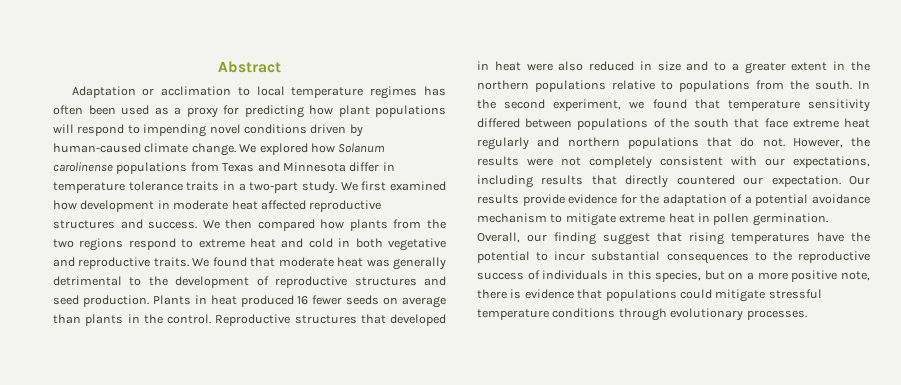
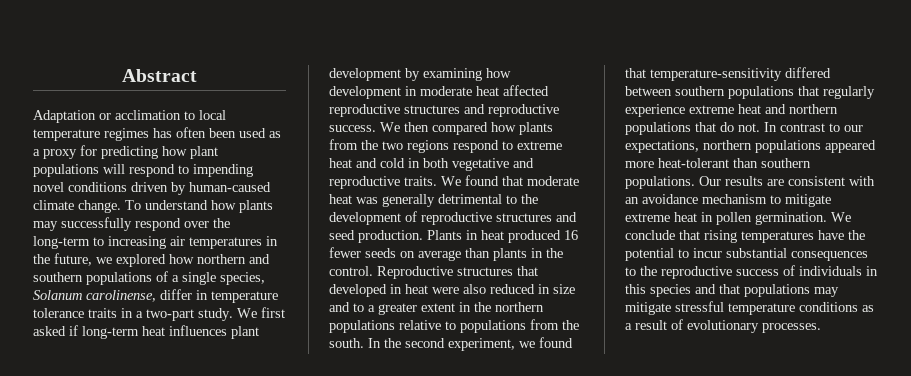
- We explored how Solanum carolinense populations from Texas and Minnesota differ in temperature tolerance traits in a two-part study.
+ To understand how plants may successfully respond over the long-term to increasing air temperatures in the future, we explored how northern and southern populations of a single species, Solanum carolinense, differ in temperature tolerance traits in a two-part study.
- We first examined how development in moderate heat affected reproductive structures and success.
+ We first asked if long-term heat influences plant development by examining how development in moderate heat affected reproductive structures and reproductive success.
- In the second experiment, we found that temperature sensitivity differed between populations of the south that face extreme heat regularly and northern populations that do not.
+ In the second experiment, we found that temperature-sensitivity differed between southern populations that regularly experience extreme heat and northern populations that do not.
- However, the results were not completely consistent with our expectations, including results that directly countered our expectation. Our results provide evidence for the adaptation of a potential avoidance mechanism to mitigate extreme heat in pollen germination.
+ In contrast to our expectations, northern populations appeared more heat-tolerant than southern populations. Our results are consistent with an avoidance mechanism to mitigate extreme heat in pollen germination.
- Overall, our finding suggest that rising temperatures have the potential to incur substantial consequences to the reproductive success of individuals in this species, but on a more positive note, there is evidence that populations could mitigate stressful temperature conditions through evolutionary processes.
+ We conclude that rising temperatures have the potential to incur substantial consequences to the reproductive success of individuals in this species and that populations may mitigate stressful temperature conditions as a result of evolutionary processes.

